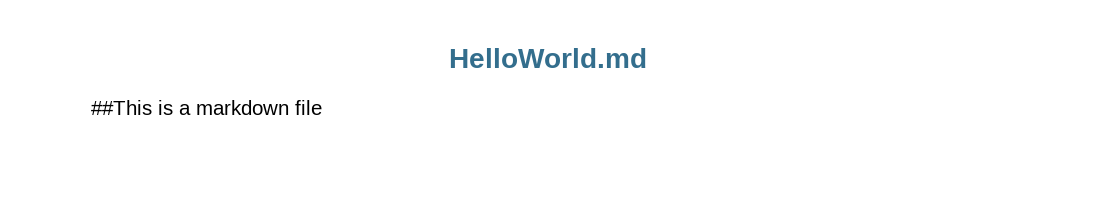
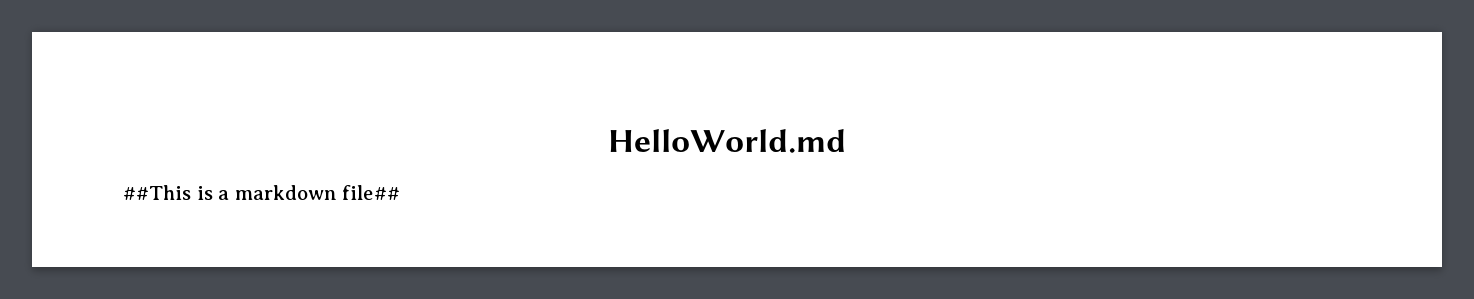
- ##This is a markdown file
+ ##This is a markdown file##

